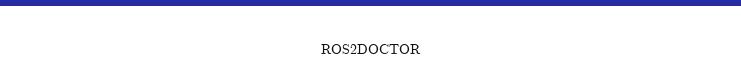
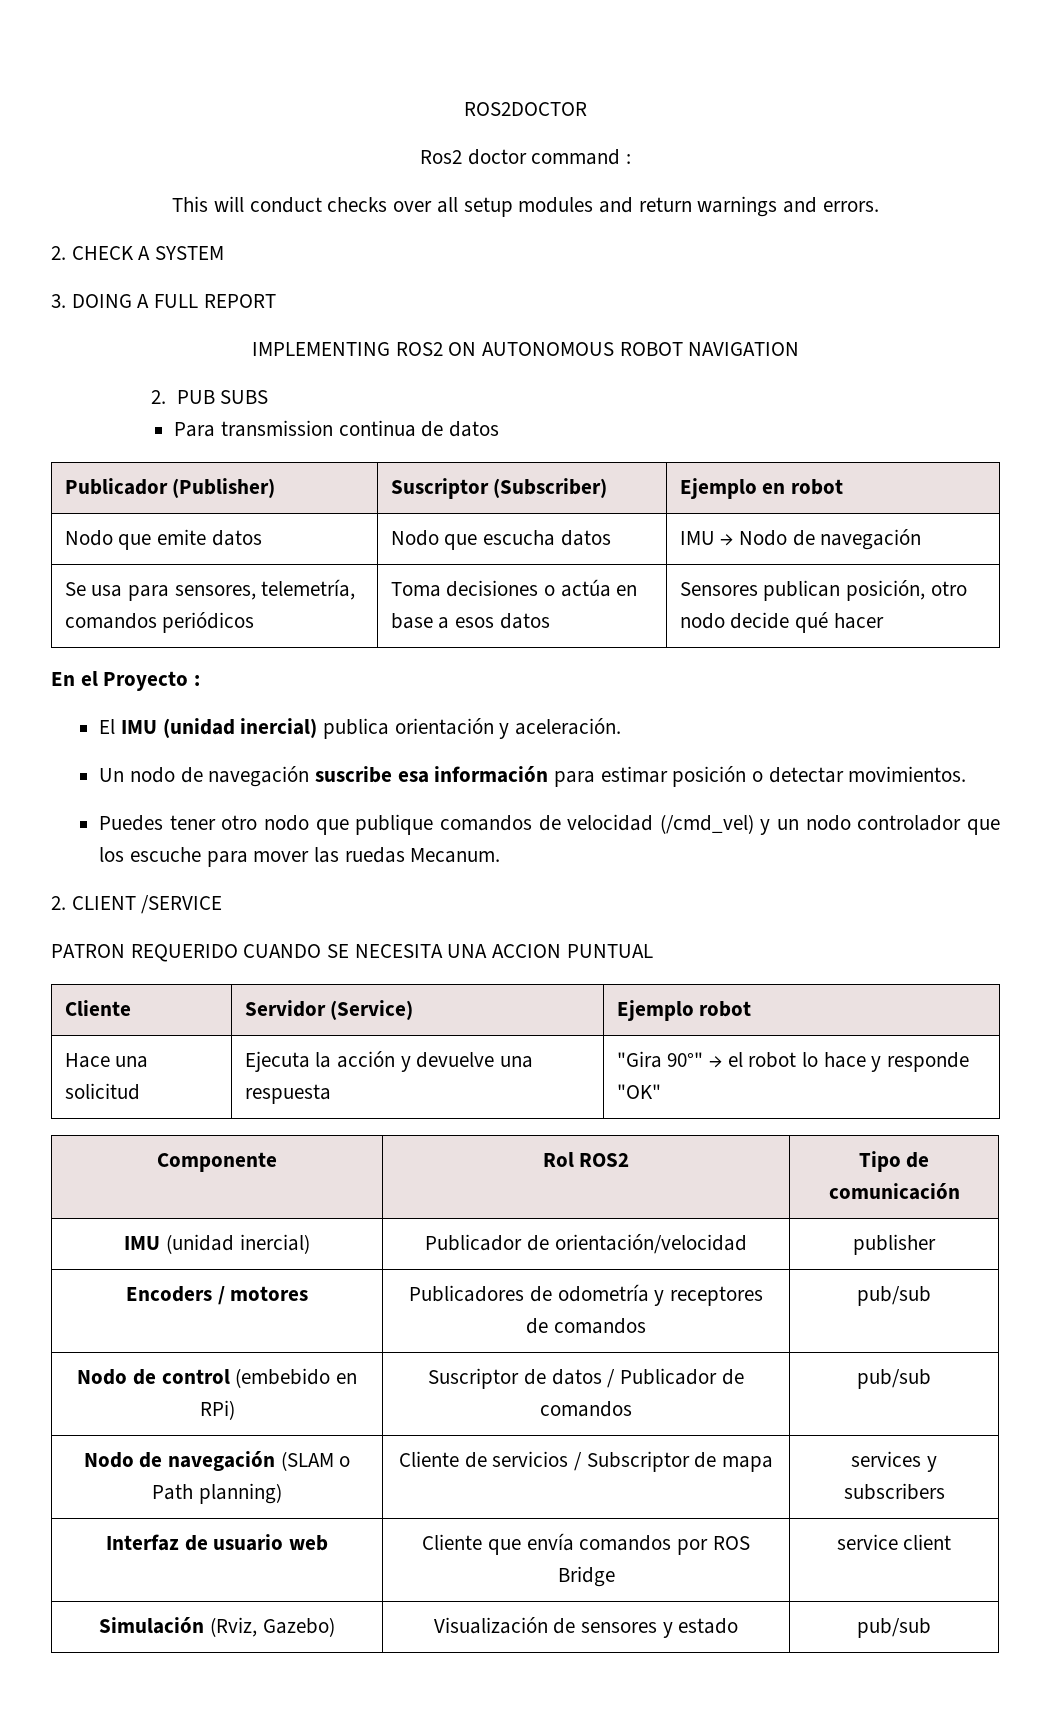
+ Ros2 doctor command :
+ This will conduct checks over all setup modules and return warnings and errors.
+ 2. CHECK A SYSTEM
+ 3. DOING A FULL REPORT
+ IMPLEMENTING ROS2 ON AUTONOMOUS ROBOT NAVIGATION
+ 2. PUB SUBS
+ Para transmission continua de datos
+ Publicador (Publisher) | Suscriptor (Subscriber) | Ejemplo en robot
+ Nodo que emite datos | Nodo que escucha datos | IMU → Nodo de navegación
+ Se usa para sensores, telemetría, comandos periódicos | Toma decisiones o actúa en base a esos datos | Sensores publican posición, otro nodo decide qué hacer
+ En el Proyecto :
+ El IMU (unidad inercial) publica orientación y aceleración.
+ Un nodo de navegación suscribe esa información para estimar posición o detectar movimientos.
+ Puedes tener otro nodo que publique comandos de velocidad (/cmd_vel) y un nodo controlador que los escuche para mover las ruedas Mecanum.
+ 2. CLIENT /SERVICE
+ PATRON REQUERIDO CUANDO SE NECESITA UNA ACCION PUNTUAL
+ Cliente | Servidor (Service) | Ejemplo robot
+ Hace una solicitud | Ejecuta la acción y devuelve una respuesta | "Gira 90°" → el robot lo hace y responde "OK"
+ Componente | Rol ROS2 | Tipo de comunicación
+ IMU (unidad inercial) | Publicador de orientación/velocidad | publisher
+ Encoders / motores | Publicadores de odometría y receptores de comandos | pub/sub
+ Nodo de control (embebido en RPi) | Suscriptor de datos / Publicador de comandos | pub/sub
+ Nodo de navegación (SLAM o Path planning) | Cliente de servicios / Subscriptor de mapa | services y subscribers
+ Interfaz de usuario web | Cliente que envía comandos por ROS Bridge | service client
+ Simulación (Rviz, Gazebo) | Visualización de sensores y estado | pub/sub

